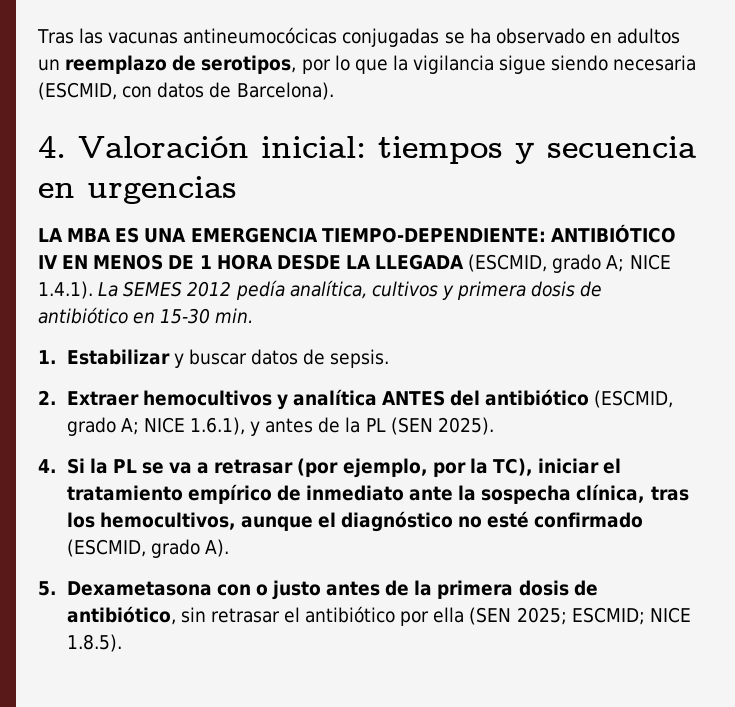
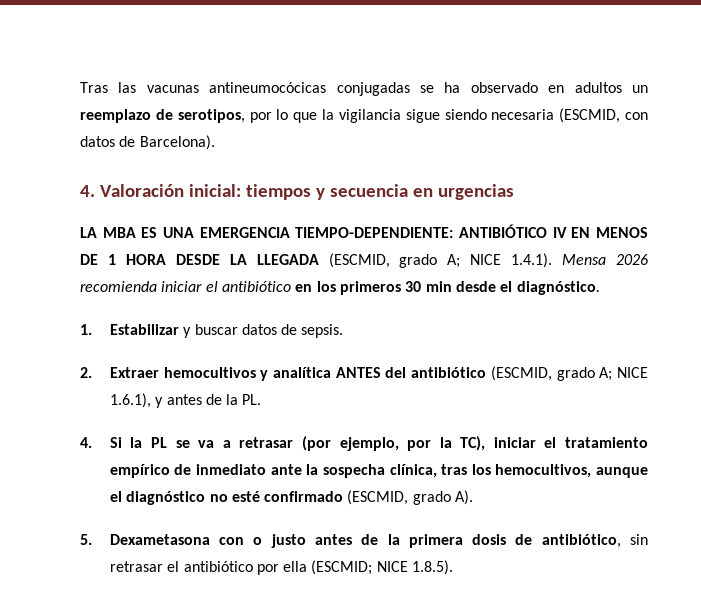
- LA MBA ES UNA EMERGENCIA TIEMPO-DEPENDIENTE: ANTIBIÓTICO IV EN MENOS DE 1 HORA DESDE LA LLEGADA (ESCMID, grado A; NICE 1.4.1). La SEMES 2012 pedía analítica, cultivos y primera dosis de antibiótico en 15‑30 min.
+ LA MBA ES UNA EMERGENCIA TIEMPO-DEPENDIENTE: ANTIBIÓTICO IV EN MENOS DE 1 HORA DESDE LA LLEGADA (ESCMID, grado A; NICE 1.4.1). Mensa 2026 recomienda iniciar el antibiótico en los primeros 30 min desde el diagnóstico.
- 2. Extraer hemocultivos y analítica ANTES del antibiótico (ESCMID, grado A; NICE 1.6.1), y antes de la PL (SEN 2025).
+ 2. Extraer hemocultivos y analítica ANTES del antibiótico (ESCMID, grado A; NICE 1.6.1), y antes de la PL.
- 5. Dexametasona con o justo antes de la primera dosis de antibiótico, sin retrasar el antibiótico por ella (SEN 2025; ESCMID; NICE 1.8.5).
+ 5. Dexametasona con o justo antes de la primera dosis de antibiótico, sin retrasar el antibiótico por ella (ESCMID; NICE 1.8.5).

